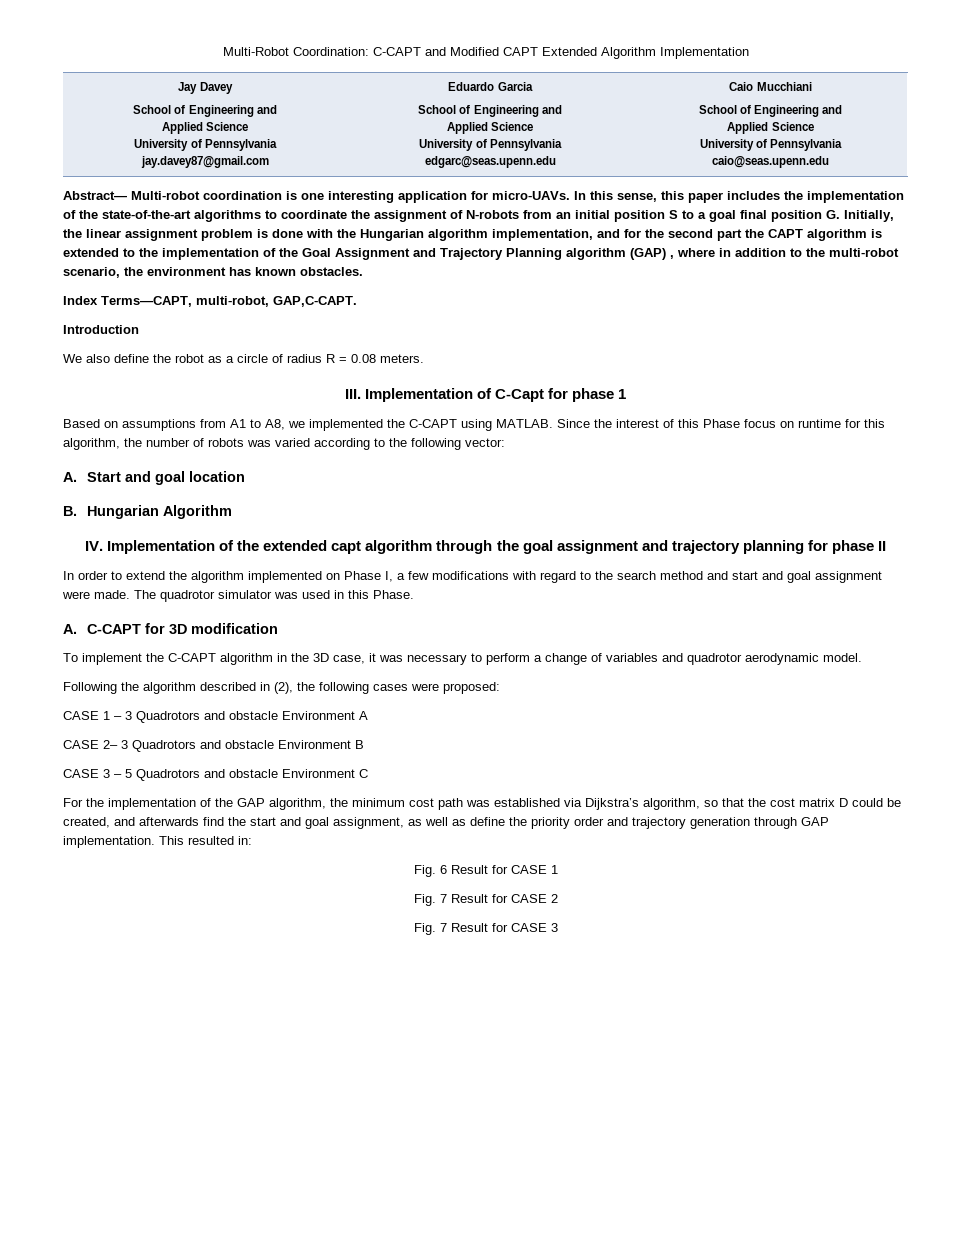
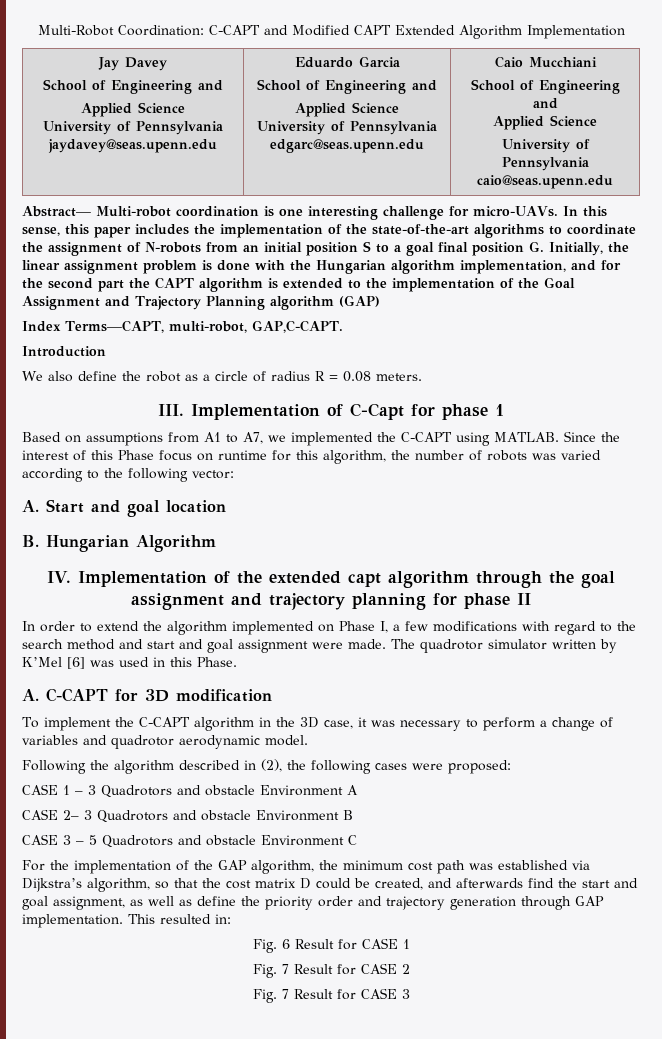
  Jay Davey
  School of Engineering and
  Applied Science
- University of Pennsylvania jay.davey87@gmail.com | Eduardo Garcia
+ University of Pennsylvania jaydavey@seas.upenn.edu | Eduardo Garcia
- Abstract— Multi-robot coordination is one interesting application for micro-UAVs.
+ Abstract— Multi-robot coordination is one interesting challenge for micro-UAVs.
- In this sense, this paper includes the implementation of the state-of-the-art algorithms to coordinate the assignment of N-robots from an initial position S to a goal final position G. Initially, the linear assignment problem is done with the Hungarian algorithm implementation, and for the second part the CAPT algorithm is extended to the implementation of the Goal Assignment and Trajectory Planning algorithm (GAP) , where in addition to the multi-robot scenario, the environment has known obstacles.
+ In this sense, this paper includes the implementation of the state-of-the-art algorithms to coordinate the assignment of N-robots from an initial position S to a goal final position G. Initially, the linear assignment problem is done with the Hungarian algorithm implementation, and for the second part the CAPT algorithm is extended to the implementation of the Goal Assignment and Trajectory Planning algorithm (GAP)
- Based on assumptions from A1 to A8, we implemented the C-CAPT using MATLAB.
+ Based on assumptions from A1 to A7, we implemented the C-CAPT using MATLAB.
- The quadrotor simulator was used in this Phase.
+ The quadrotor simulator written by K’Mel [6] was used in this Phase.

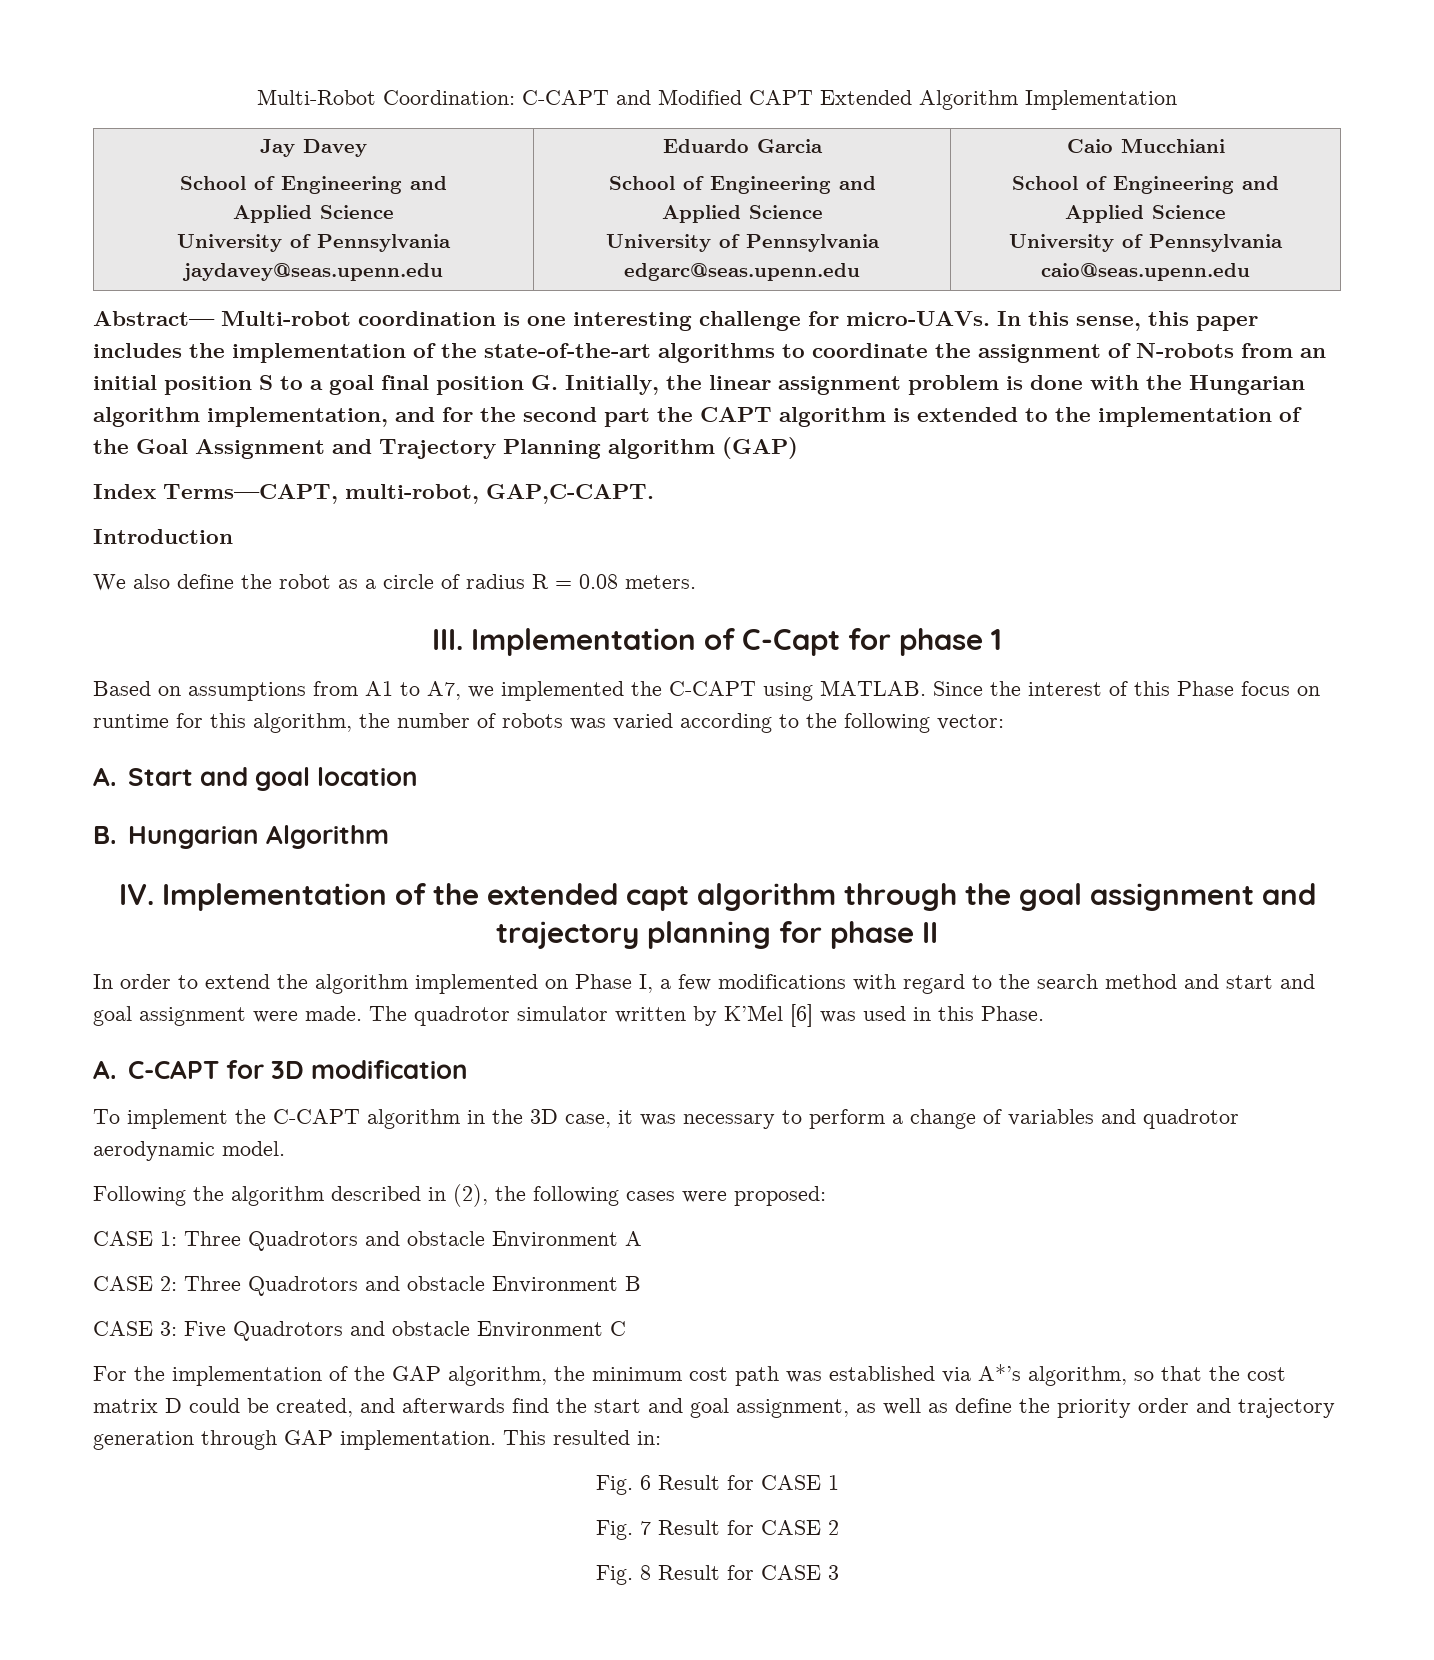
- CASE 1 – 3 Quadrotors and obstacle Environment A
+ CASE 1: Three Quadrotors and obstacle Environment A
- CASE 2– 3 Quadrotors and obstacle Environment B
+ CASE 2: Three Quadrotors and obstacle Environment B
- CASE 3 – 5 Quadrotors and obstacle Environment C
+ CASE 3: Five Quadrotors and obstacle Environment C
- For the implementation of the GAP algorithm, the minimum cost path was established via Dijkstra’s algorithm, so that the cost matrix D could be created, and afterwards find the start and goal assignment, as well as define the priority order and trajectory generation through GAP implementation.
+ For the implementation of the GAP algorithm, the minimum cost path was established via A*’s algorithm, so that the cost matrix D could be created, and afterwards find the start and goal assignment, as well as define the priority order and trajectory generation through GAP implementation.
- Fig. 7 Result for CASE 3
+ Fig. 8 Result for CASE 3

